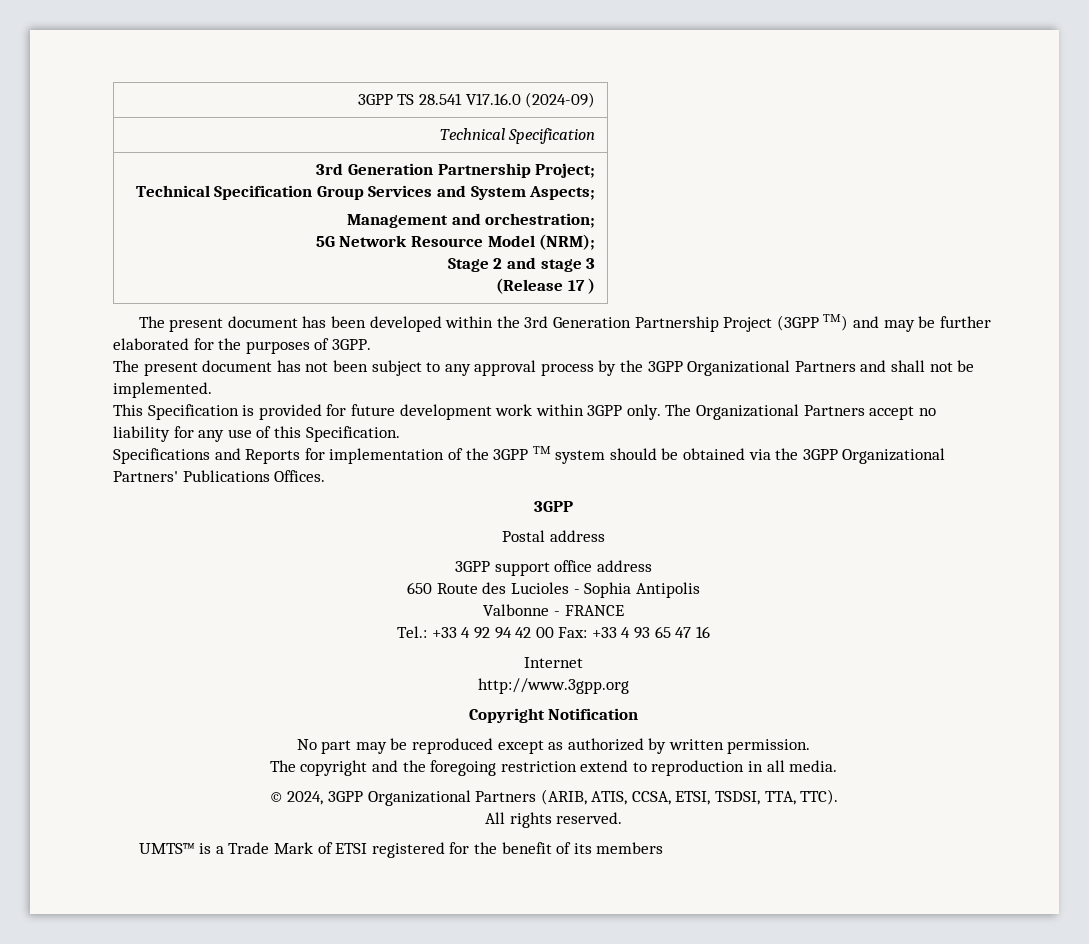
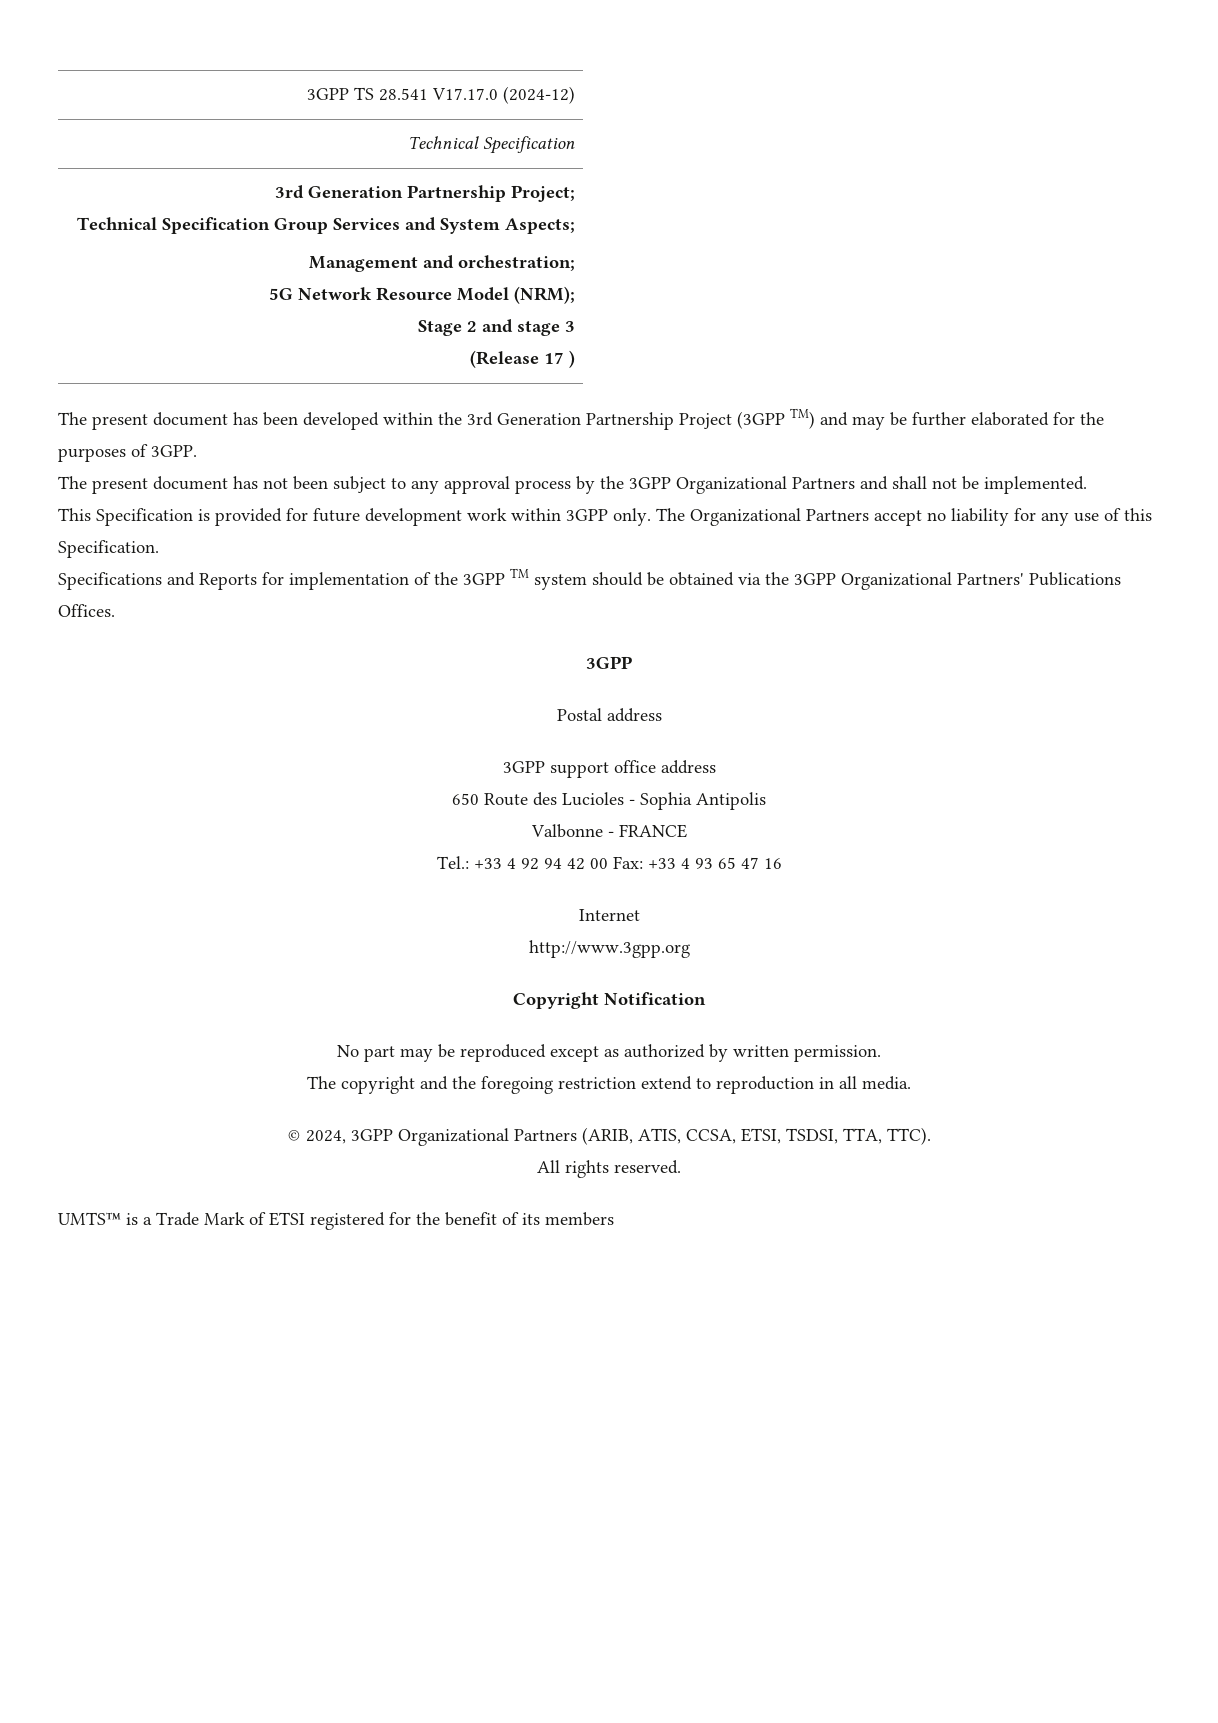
- 3GPP TS 28.541 V17.16.0 (2024-09)
+ 3GPP TS 28.541 V17.17.0 (2024-12)

